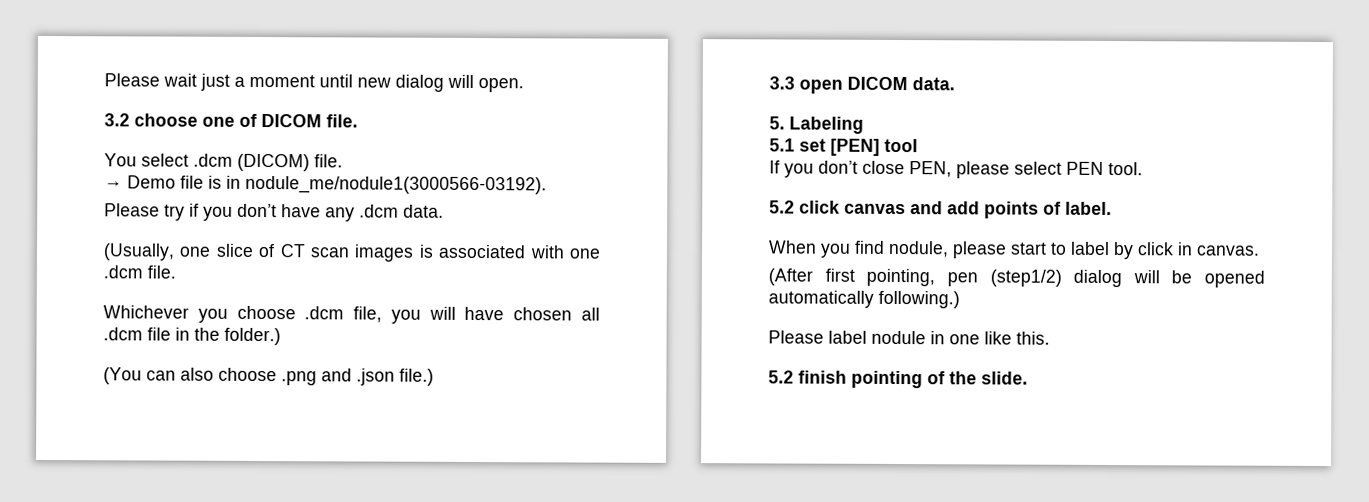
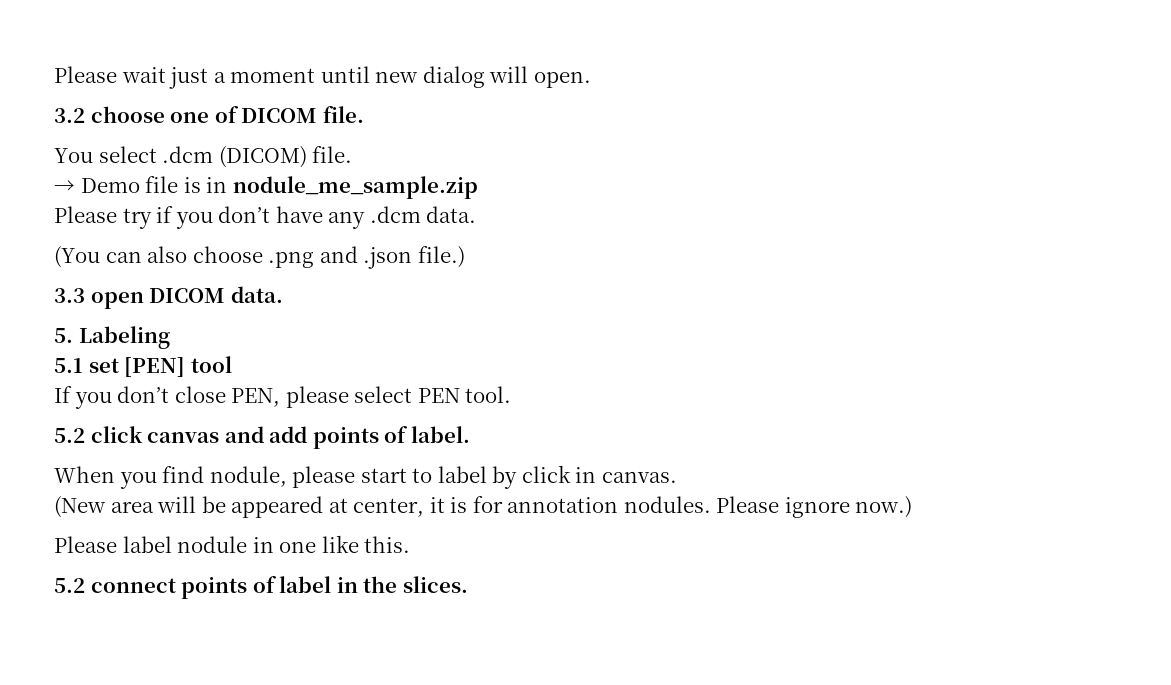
- → Demo file is in nodule_me/nodule1(3000566-03192).
+ → Demo file is in nodule_me_sample.zip
- (Usually, one slice of CT scan images is associated with one .dcm file.
- Whichever you choose .dcm file, you will have chosen all .dcm file in the folder.)
- (After first pointing, pen (step1/2) dialog will be opened automatically following.)
+ (New area will be appeared at center, it is for annotation nodules. Please ignore now.)
- 5.2 finish pointing of the slide.
+ 5.2 connect points of label in the slices.

